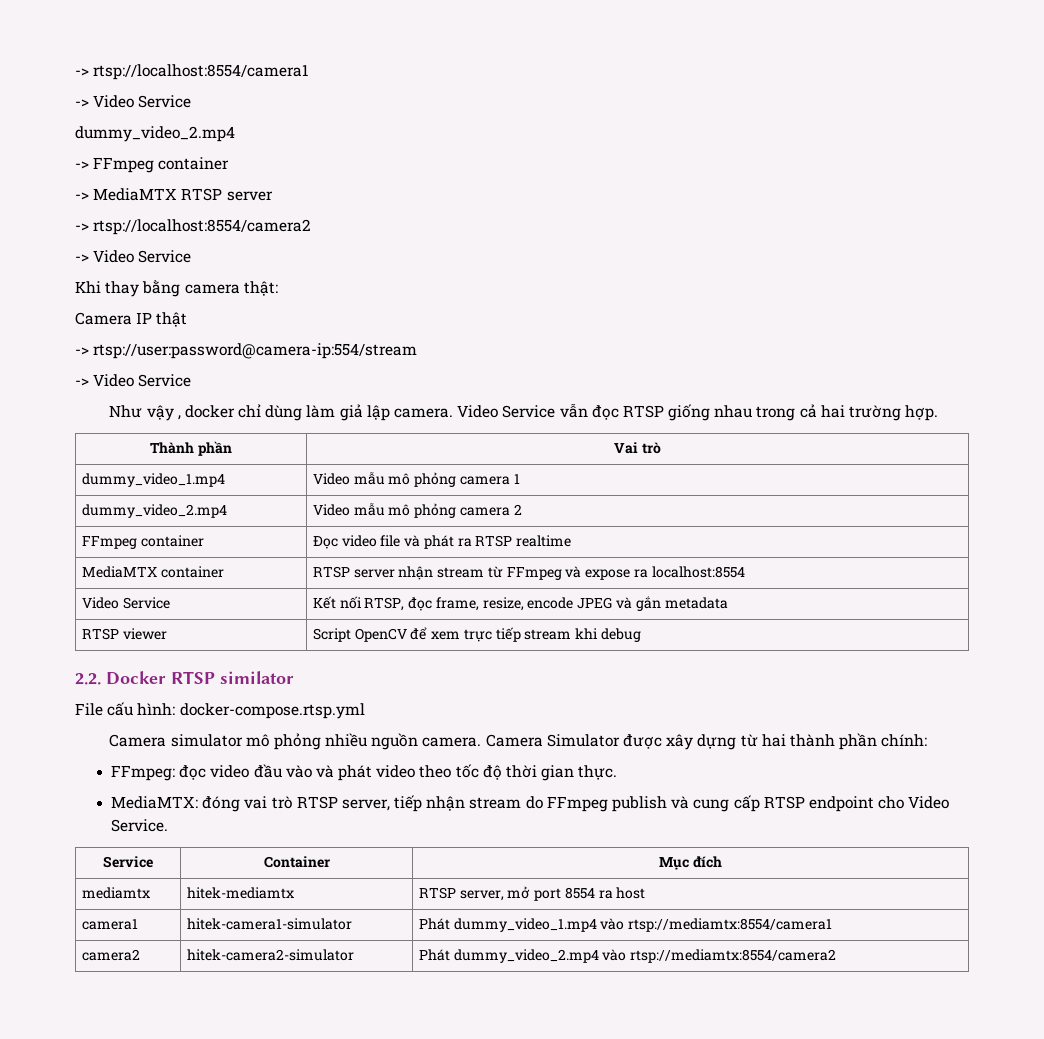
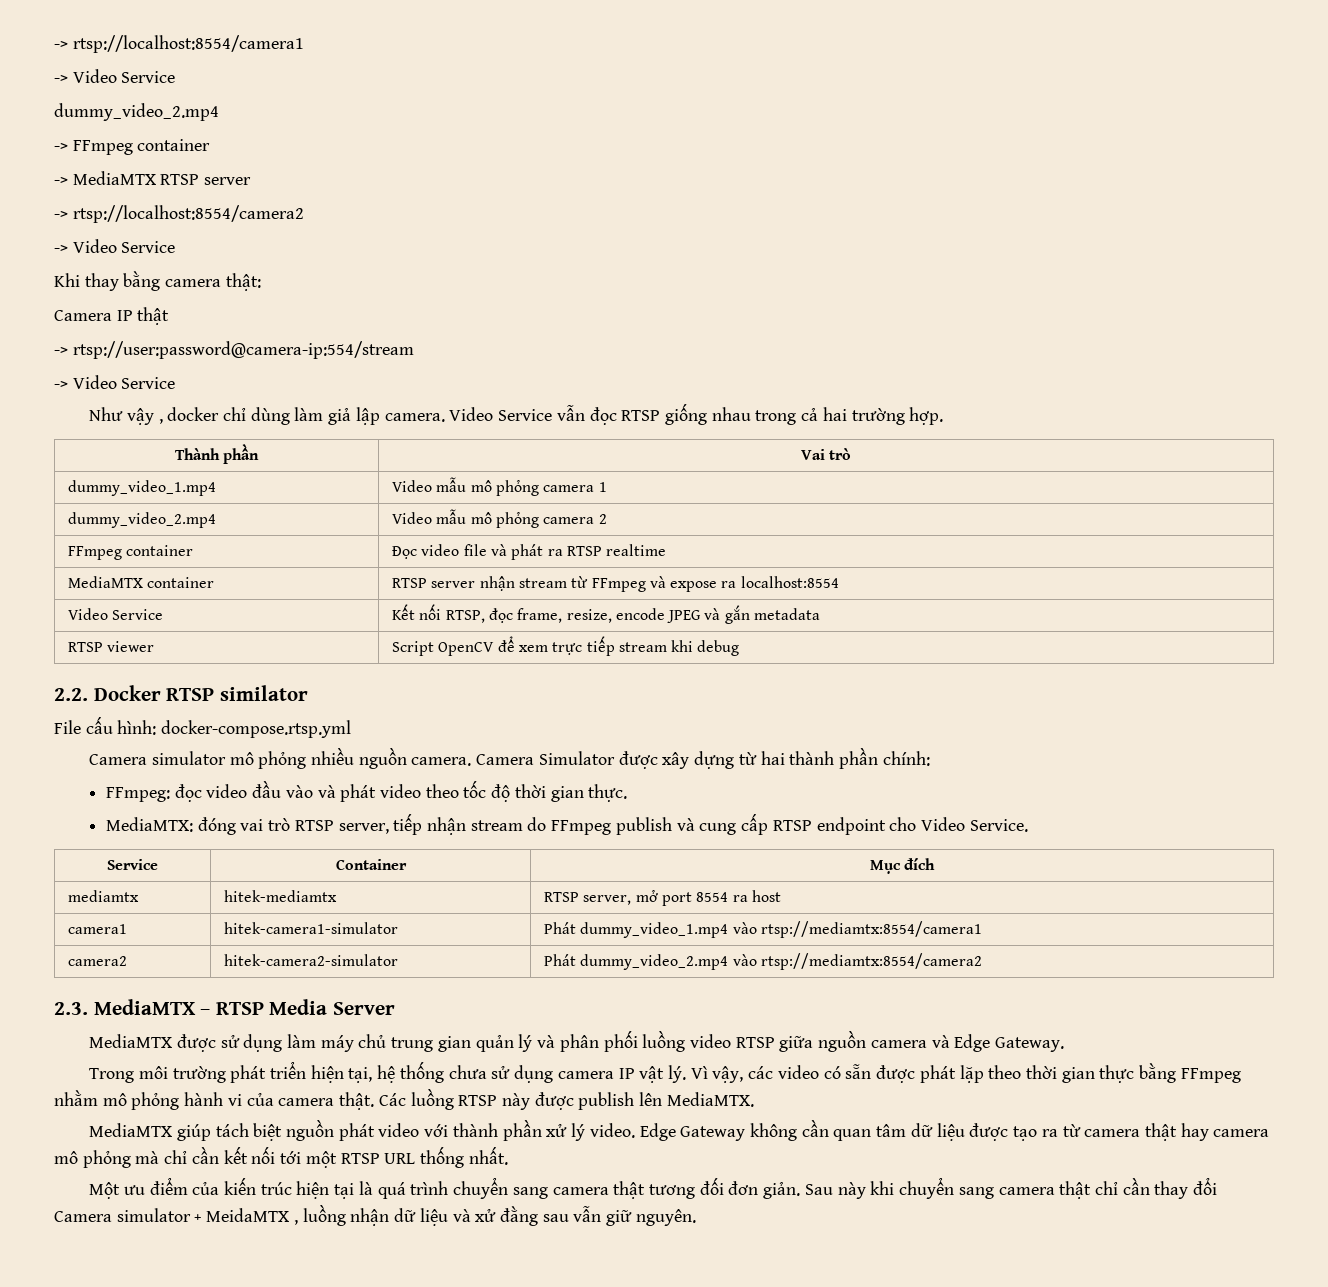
+ 2.3. MediaMTX – RTSP Media Server
+ MediaMTX được sử dụng làm máy chủ trung gian quản lý và phân phối luồng video RTSP giữa nguồn camera và Edge Gateway.
+ Trong môi trường phát triển hiện tại, hệ thống chưa sử dụng camera IP vật lý. Vì vậy, các video có sẵn được phát lặp theo thời gian thực bằng FFmpeg nhằm mô phỏng hành vi của camera thật. Các luồng RTSP này được publish lên MediaMTX.
+ MediaMTX giúp tách biệt nguồn phát video với thành phần xử lý video. Edge Gateway không cần quan tâm dữ liệu được tạo ra từ camera thật hay camera mô phỏng mà chỉ cần kết nối tới một RTSP URL thống nhất.
+ Một ưu điểm của kiến trúc hiện tại là quá trình chuyển sang camera thật tương đối đơn giản. Sau này khi chuyển sang camera thật chỉ cần thay đổi Camera simulator + MeidaMTX , luồng nhận dữ liệu và xử đằng sau vẫn giữ nguyên.

